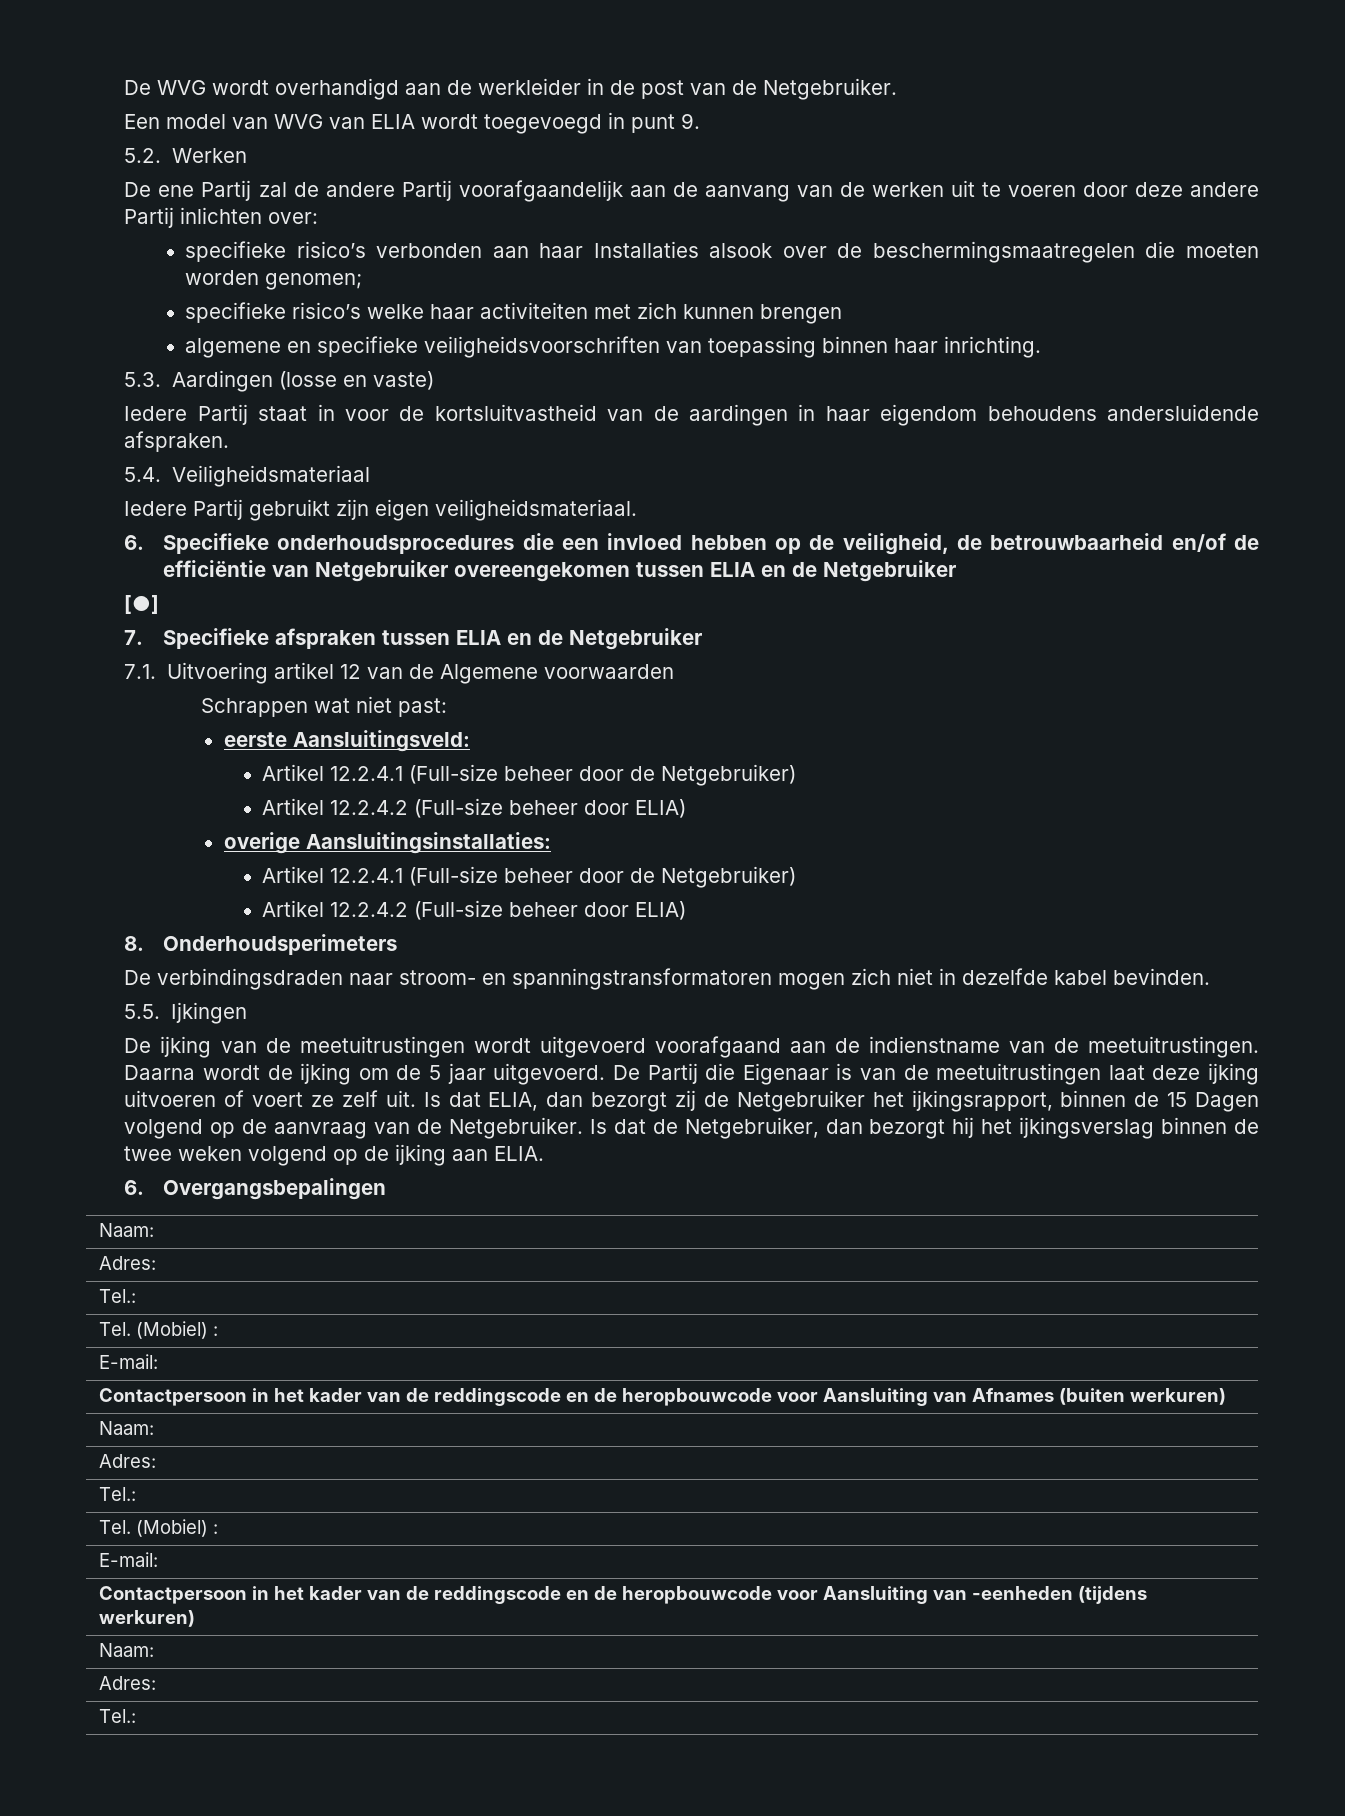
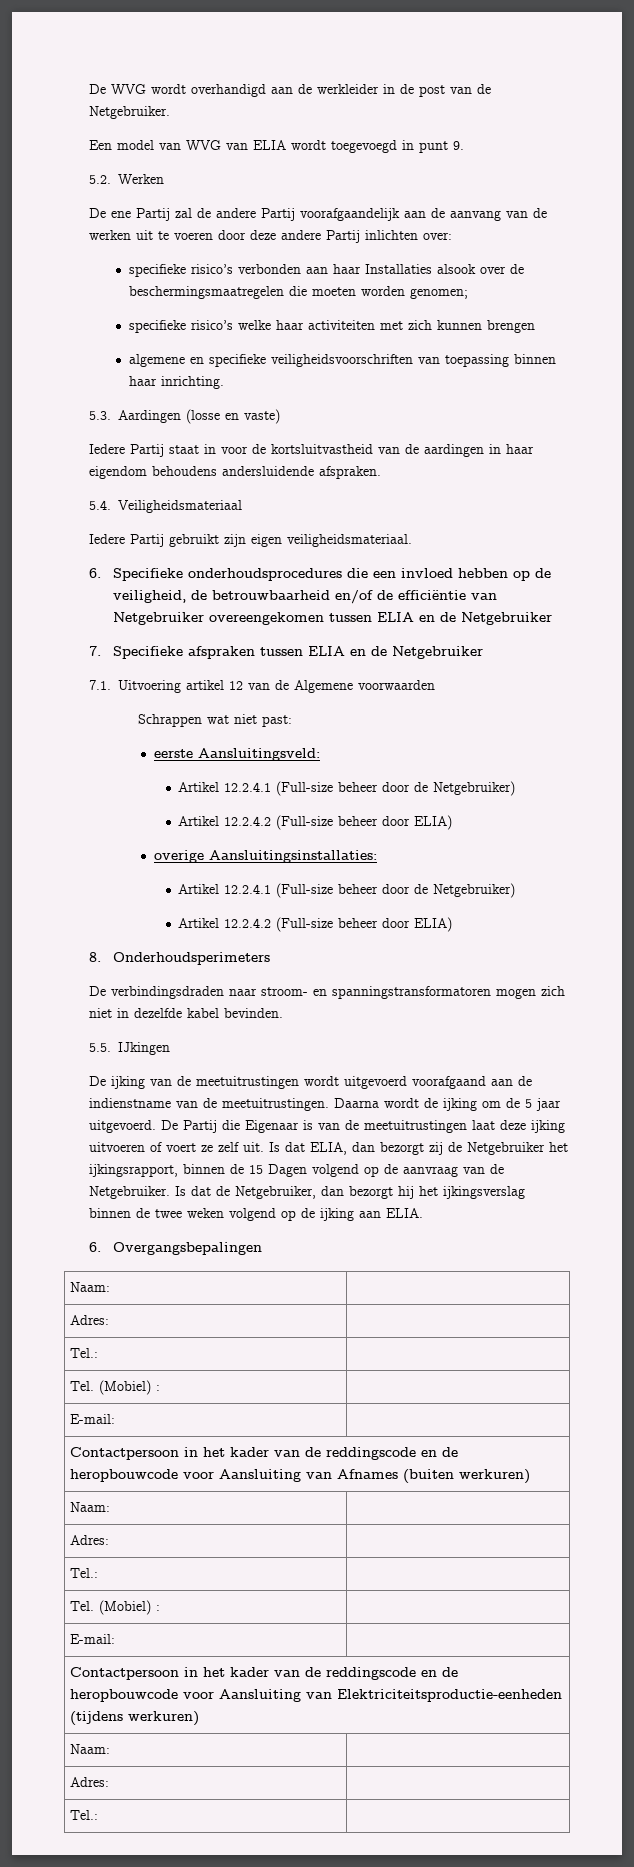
- [●]
- 5.5. Ijkingen
+ 5.5. IJkingen
- Contactpersoon in het kader van de reddingscode en de heropbouwcode voor Aansluiting van -eenheden (tijdens werkuren)
+ Contactpersoon in het kader van de reddingscode en de heropbouwcode voor Aansluiting van Elektriciteitsproductie-eenheden (tijdens werkuren)

